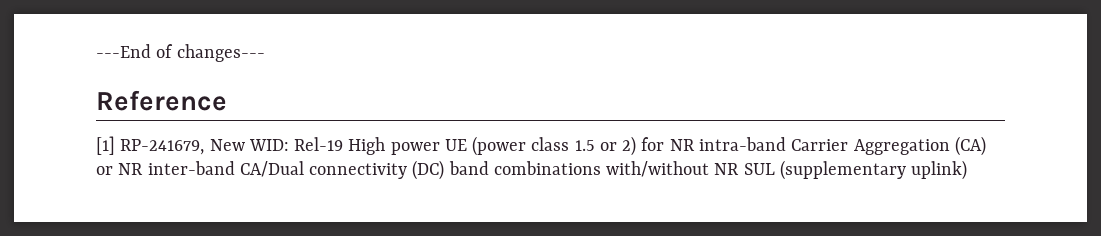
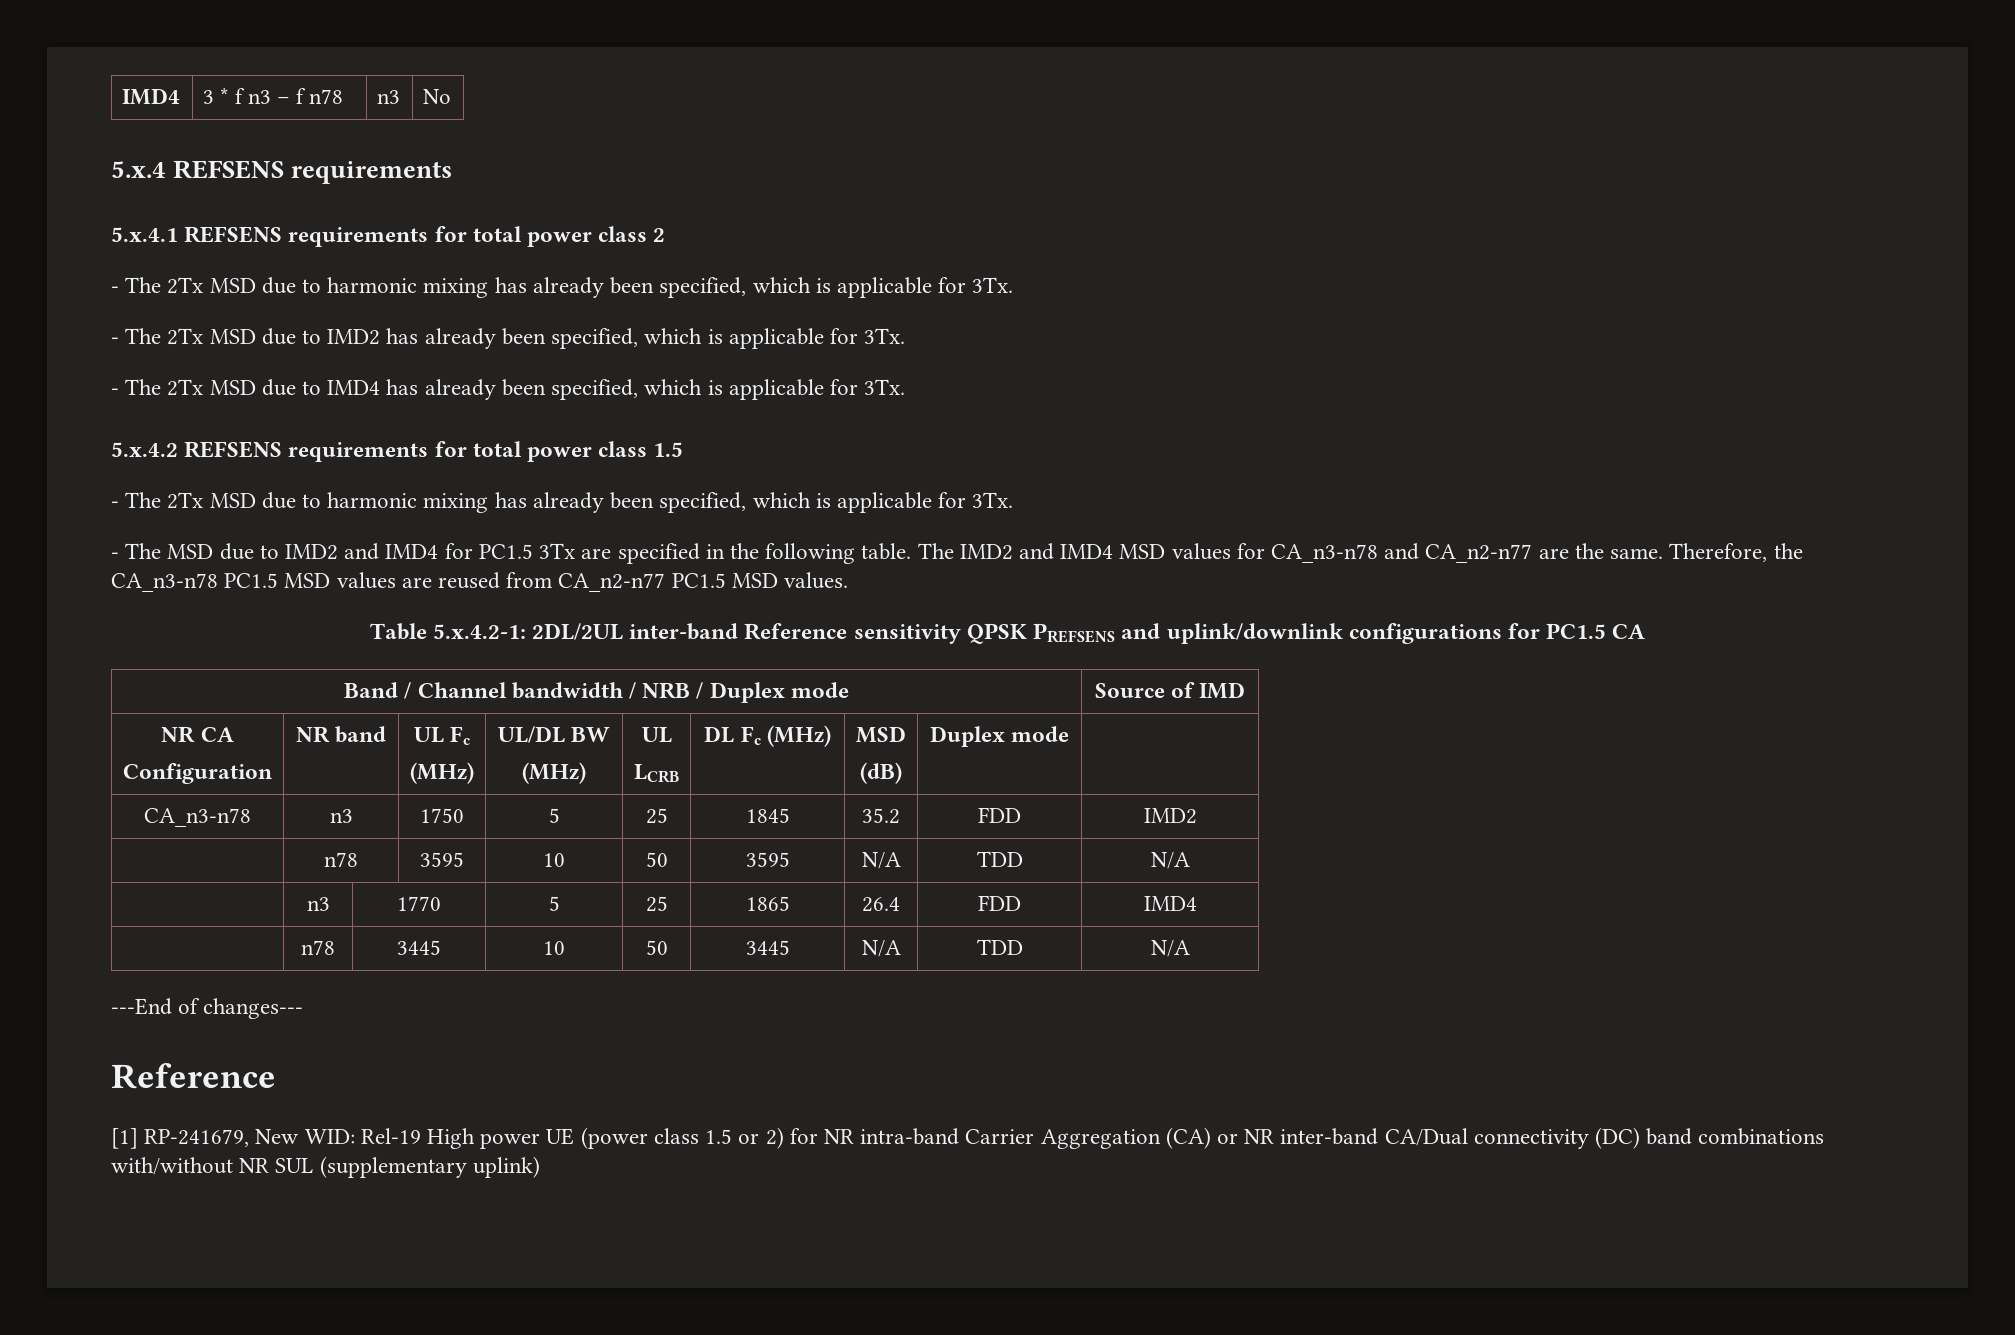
+ IMD4 | 3 * f n3 – f n78 | n3 | No
+ 5.x.4 REFSENS requirements
+ 5.x.4.1 REFSENS requirements for total power class 2
+ - The 2Tx MSD due to harmonic mixing has already been specified, which is applicable for 3Tx.
+ - The 2Tx MSD due to IMD2 has already been specified, which is applicable for 3Tx.
+ - The 2Tx MSD due to IMD4 has already been specified, which is applicable for 3Tx.
+ 5.x.4.2 REFSENS requirements for total power class 1.5
+ - The 2Tx MSD due to harmonic mixing has already been specified, which is applicable for 3Tx.
+ - The MSD due to IMD2 and IMD4 for PC1.5 3Tx are specified in the following table. The IMD2 and IMD4 MSD values for CA_n3-n78 and CA_n2-n77 are the same. Therefore, the CA_n3-n78 PC1.5 MSD values are reused from CA_n2-n77 PC1.5 MSD values.
+ Table 5.x.4.2-1: 2DL/2UL inter-band Reference sensitivity QPSK PREFSENS and uplink/downlink configurations for PC1.5 CA
+ Band / Channel bandwidth / NRB / Duplex mode | Source of IMD
+ NR CA
+ Configuration | NR band | UL Fc
+ (MHz) | UL/DL BW
+ (MHz) | UL
+ LCRB | DL Fc (MHz) | MSD
+ (dB) | Duplex mode |
+ CA_n3-n78 | n3 | 1750 | 5 | 25 | 1845 | 35.2 | FDD | IMD2
+ | n78 | 3595 | 10 | 50 | 3595 | N/A | TDD | N/A
+ | n3 | 1770 | 5 | 25 | 1865 | 26.4 | FDD | IMD4
+ | n78 | 3445 | 10 | 50 | 3445 | N/A | TDD | N/A

